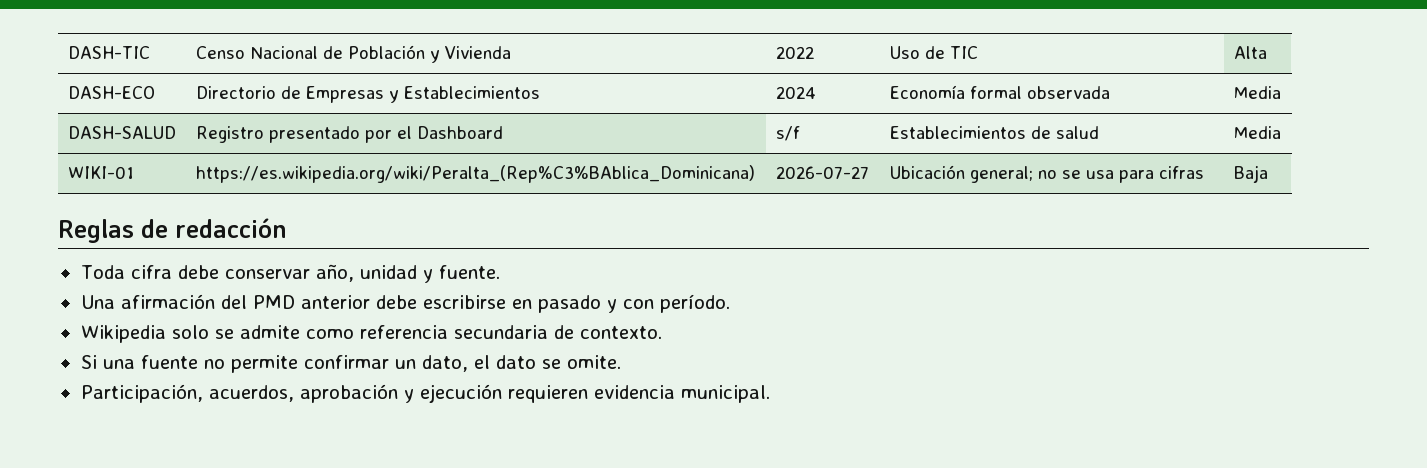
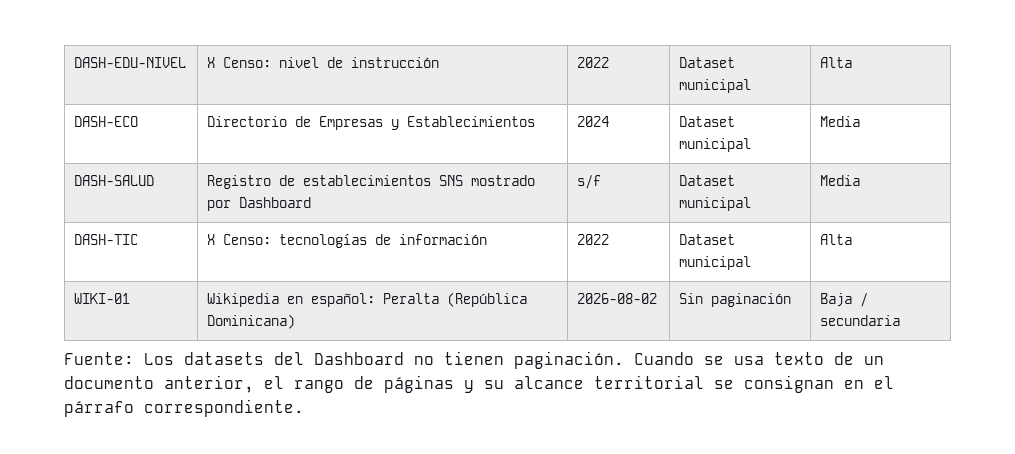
- DASH-TIC | Censo Nacional de Población y Vivienda | 2022 | Uso de TIC | Alta
+ DASH-EDU-NIVEL | X Censo: nivel de instrucción | 2022 | Dataset municipal | Alta
- DASH-ECO | Directorio de Empresas y Establecimientos | 2024 | Economía formal observada | Media
+ DASH-ECO | Directorio de Empresas y Establecimientos | 2024 | Dataset municipal | Media
- DASH-SALUD | Registro presentado por el Dashboard | s/f | Establecimientos de salud | Media
- WIKI-01 | https://es.wikipedia.org/wiki/Peralta_(Rep%C3%BAblica_Dominicana) | 2026-07-27 | Ubicación general; no se usa para cifras | Baja
- Reglas de redacción
- Toda cifra debe conservar año, unidad y fuente.
- Una afirmación del PMD anterior debe escribirse en pasado y con período.
- Wikipedia solo se admite como referencia secundaria de contexto.
- Si una fuente no permite confirmar un dato, el dato se omite.
- Participación, acuerdos, aprobación y ejecución requieren evidencia municipal.
+ DASH-SALUD | Registro de establecimientos SNS mostrado por Dashboard | s/f | Dataset municipal | Media
+ DASH-TIC | X Censo: tecnologías de información | 2022 | Dataset municipal | Alta
+ WIKI-01 | Wikipedia en español: Peralta (República Dominicana) | 2026-08-02 | Sin paginación | Baja / secundaria
+ Fuente: Los datasets del Dashboard no tienen paginación. Cuando se usa texto de un documento anterior, el rango de páginas y su alcance territorial se consignan en el párrafo correspondiente.

